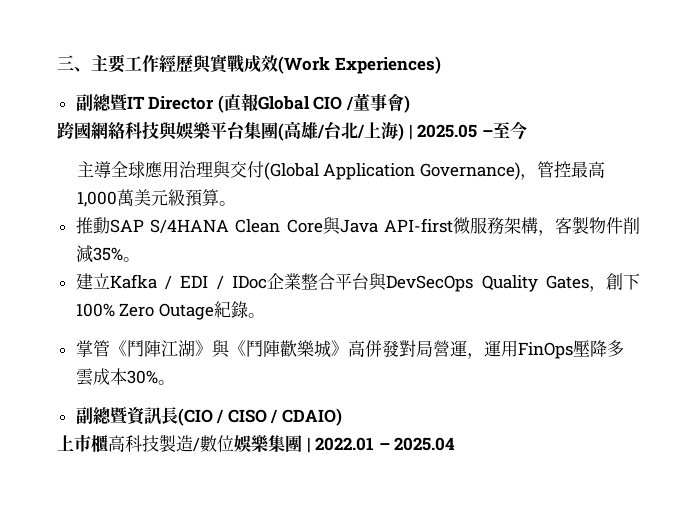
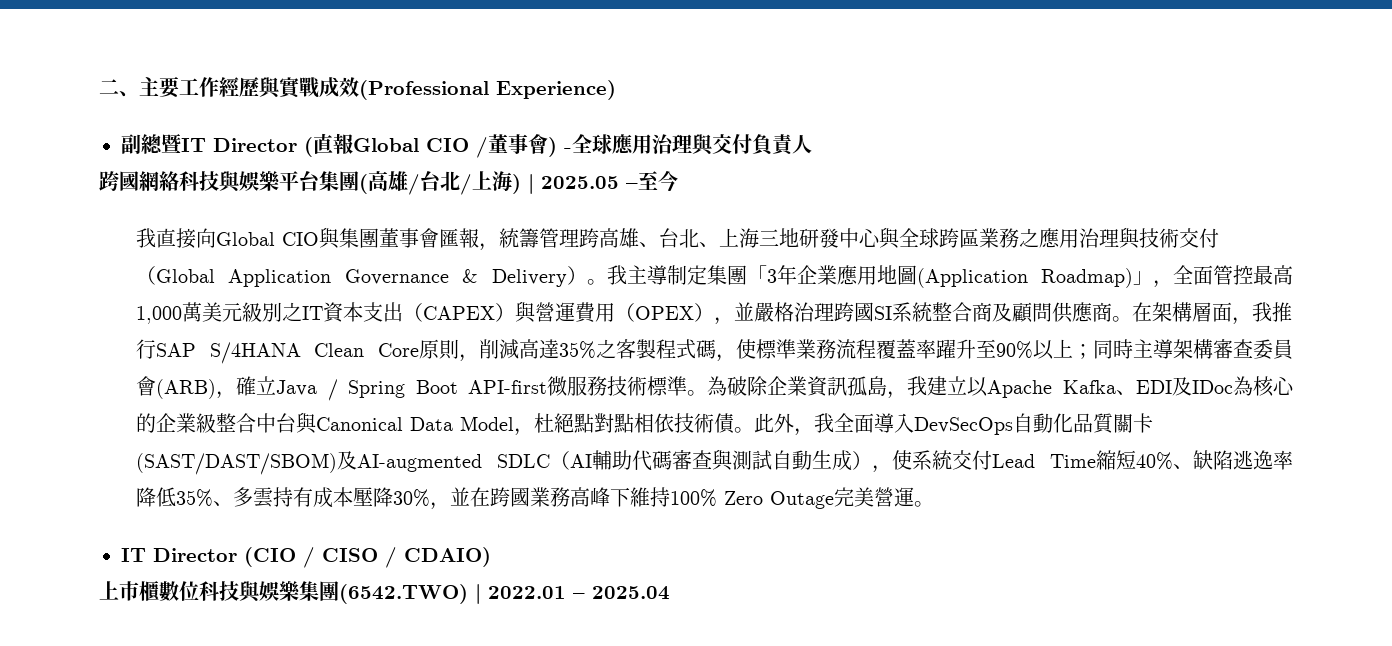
- 三、主要工作經歷與實戰成效(Work Experiences)
+ 二、主要工作經歷與實戰成效(Professional Experience)
- 副總暨IT Director (直報Global CIO /董事會)
+ 副總暨IT Director (直報Global CIO /董事會) -全球應用治理與交付負責人
- 主導全球應用治理與交付(Global Application Governance)，管控最高1,000萬美元級預算。
- 推動SAP S/4HANA Clean Core與Java API-first微服務架構，客製物件削減35%。
- 建立Kafka / EDI / IDoc企業整合平台與DevSecOps Quality Gates，創下100% Zero Outage紀錄。
- 掌管《鬥陣江湖》與《鬥陣歡樂城》高併發對局營運，運用FinOps壓降多雲成本30%。
- 副總暨資訊長(CIO / CISO / CDAIO)
+ 我直接向Global CIO與集團董事會匯報，統籌管理跨高雄、台北、上海三地研發中心與全球跨區業務之應用治理與技術交付（Global Application Governance & Delivery）。我主導制定集團「3年企業應用地圖(Application Roadmap)」，全面管控最高1,000萬美元級別之IT資本支出（CAPEX）與營運費用（OPEX），並嚴格治理跨國SI系統整合商及顧問供應商。在架構層面，我推行SAP S/4HANA Clean Core原則，削減高達35%之客製程式碼，使標準業務流程覆蓋率躍升至90%以上；同時主導架構審查委員會(ARB)，確立Java / Spring Boot API-first微服務技術標準。為破除企業資訊孤島，我建立以Apache Kafka、EDI及IDoc為核心的企業級整合中台與Canonical Data Model，杜絕點對點相依技術債。此外，我全面導入DevSecOps自動化品質關卡(SAST/DAST/SBOM)及AI-augmented SDLC（AI輔助代碼審查與測試自動生成），使系統交付Lead Time縮短40%、缺陷逃逸率降低35%、多雲持有成本壓降30%，並在跨國業務高峰下維持100% Zero Outage完美營運。
+ IT Director (CIO / CISO / CDAIO)
- 上市櫃高科技製造/數位娛樂集團 | 2022.01 – 2025.04
+ 上市櫃數位科技與娛樂集團(6542.TWO) | 2022.01 – 2025.04

